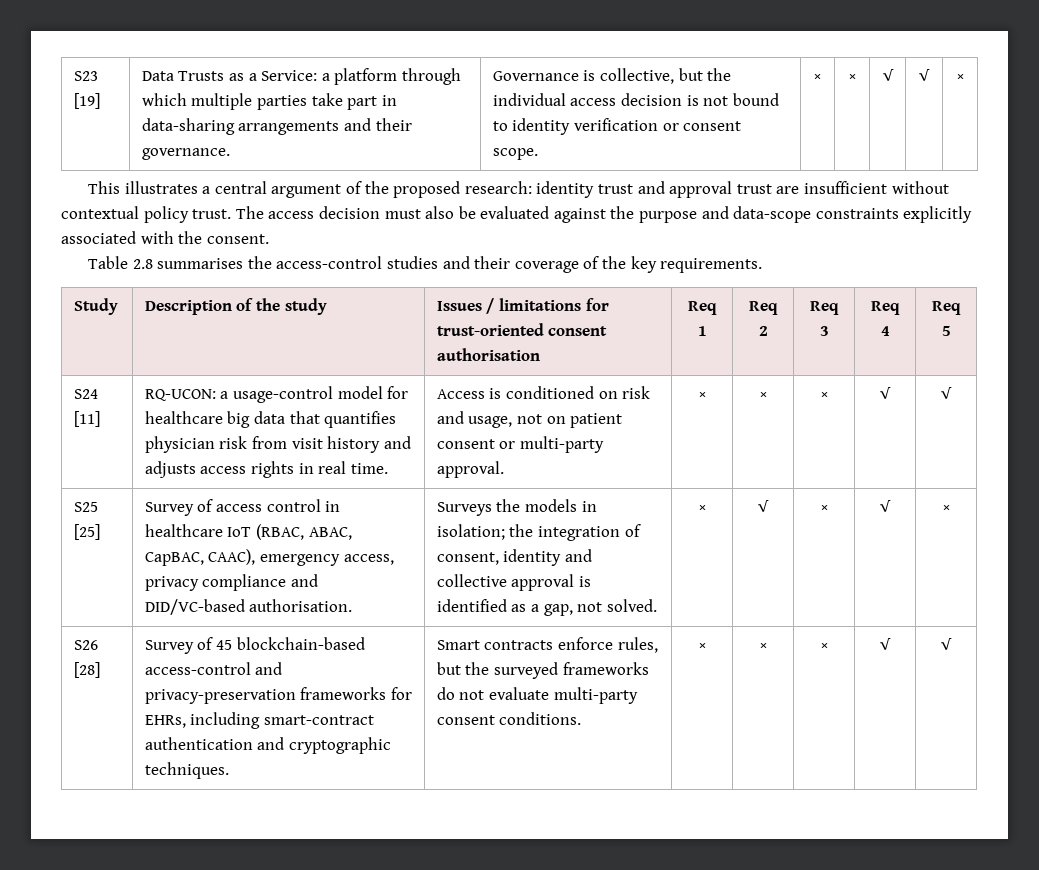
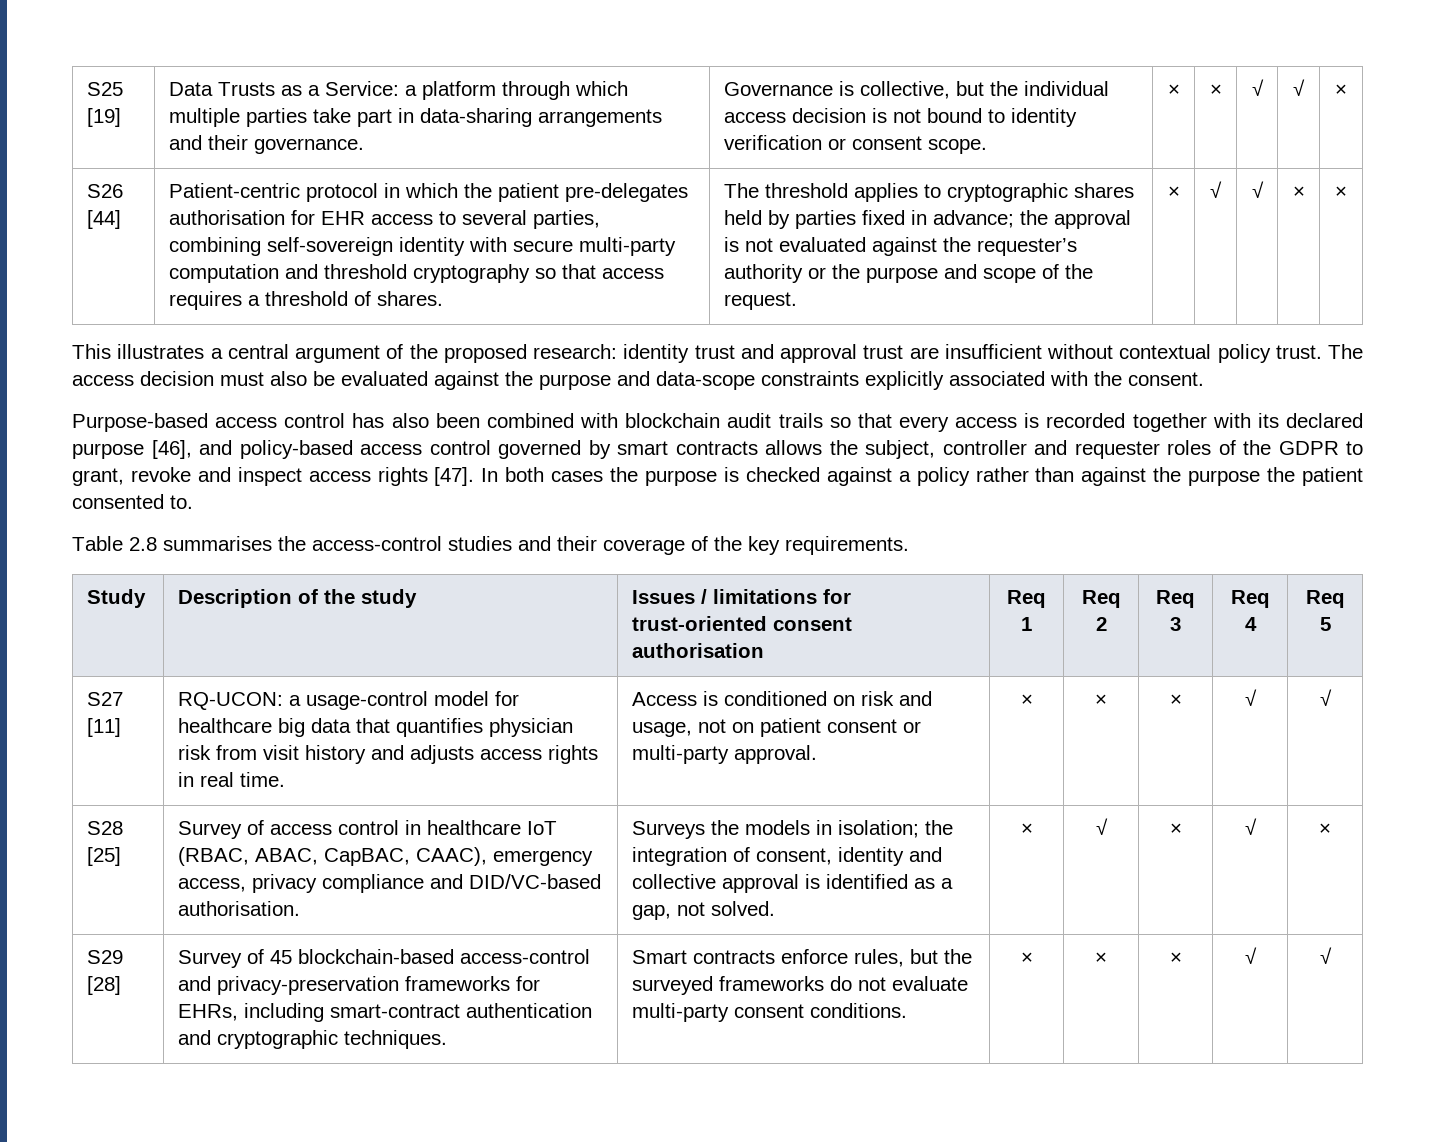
- S23 [19]
+ S25 [19]
+ S26 [44] | Patient-centric protocol in which the patient pre-delegates authorisation for EHR access to several parties, combining self-sovereign identity with secure multi-party computation and threshold cryptography so that access requires a threshold of shares. | The threshold applies to cryptographic shares held by parties fixed in advance; the approval is not evaluated against the requester’s authority or the purpose and scope of the request. | × | √ | √ | × | ×
+ Purpose-based access control has also been combined with blockchain audit trails so that every access is recorded together with its declared purpose [46], and policy-based access control governed by smart contracts allows the subject, controller and requester roles of the GDPR to grant, revoke and inspect access rights [47]. In both cases the purpose is checked against a policy rather than against the purpose the patient consented to.
- S24 [11]
+ S27 [11]
- S25 [25]
+ S28 [25]
- S26 [28] | Survey of 45 blockchain-based access-control and privacy-preservation frameworks for EHRs, including smart-contract authentication and cryptographic techniques. | Smart contracts enforce rules, but the surveyed frameworks do not evaluate multi-party consent conditions. | × | × | × | √ | √
+ S29 [28] | Survey of 45 blockchain-based access-control and privacy-preservation frameworks for EHRs, including smart-contract authentication and cryptographic techniques. | Smart contracts enforce rules, but the surveyed frameworks do not evaluate multi-party consent conditions. | × | × | × | √ | √

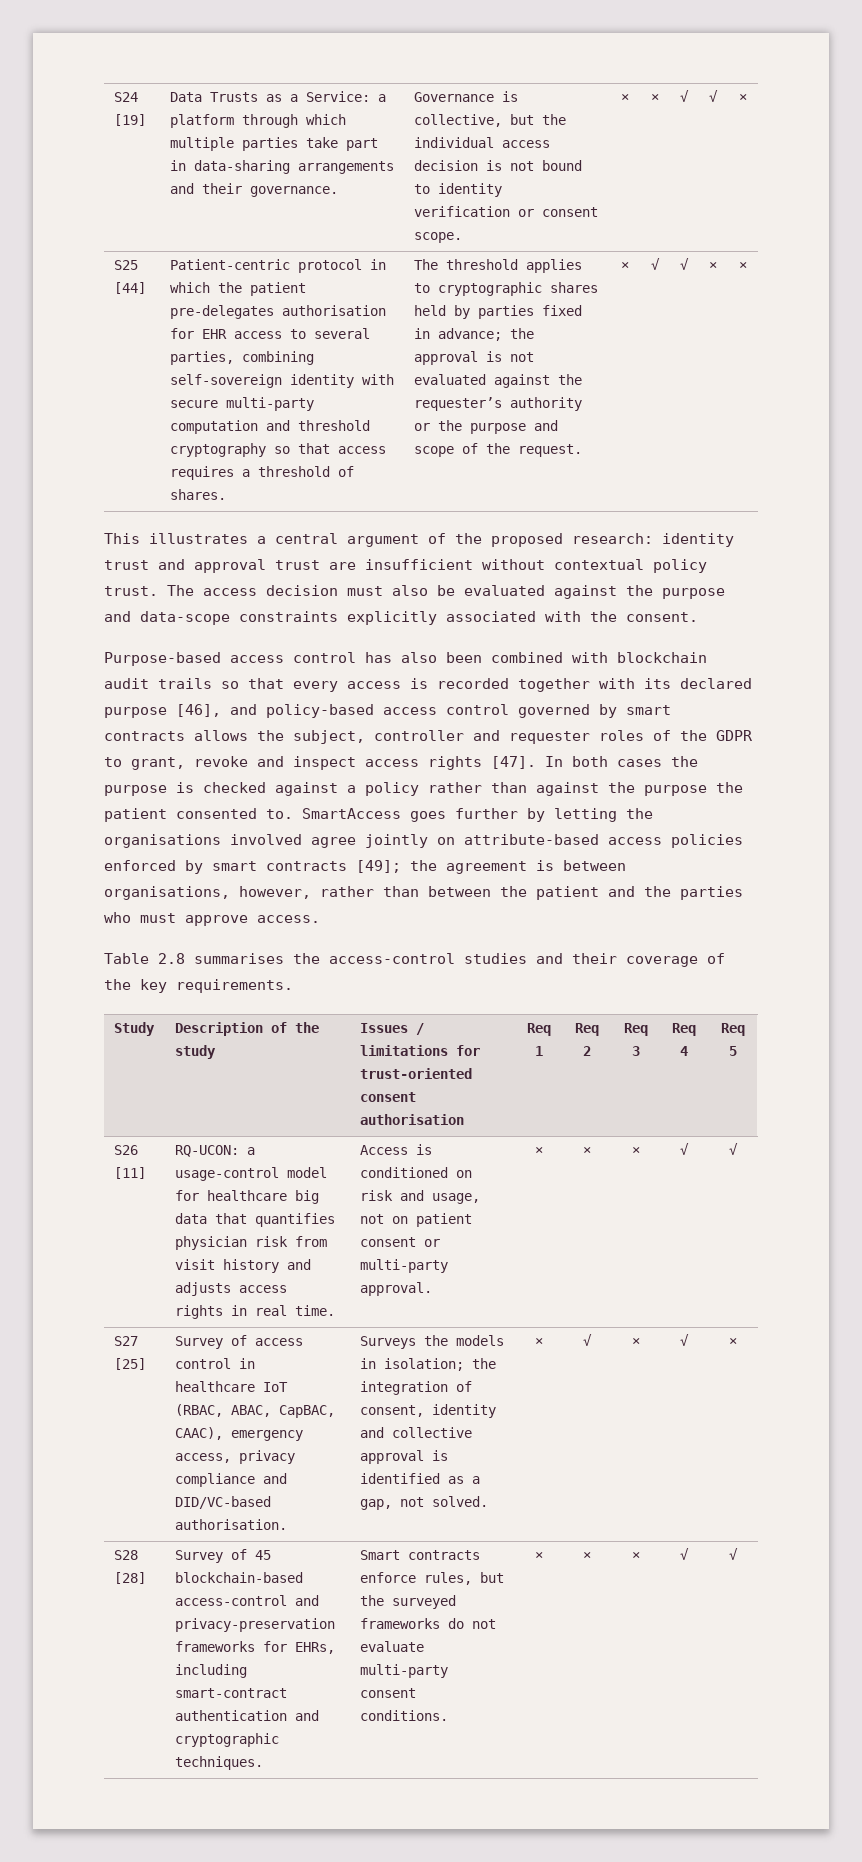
- S25 [19]
+ S24 [19]
- S26 [44]
+ S25 [44]
+ SmartAccess goes further by letting the organisations involved agree jointly on attribute-based access policies enforced by smart contracts [49]; the agreement is between organisations, however, rather than between the patient and the parties who must approve access.
- S27 [11]
+ S26 [11]
- S28 [25]
+ S27 [25]
- S29 [28] | Survey of 45 blockchain-based access-control and privacy-preservation frameworks for EHRs, including smart-contract authentication and cryptographic techniques. | Smart contracts enforce rules, but the surveyed frameworks do not evaluate multi-party consent conditions. | × | × | × | √ | √
+ S28 [28] | Survey of 45 blockchain-based access-control and privacy-preservation frameworks for EHRs, including smart-contract authentication and cryptographic techniques. | Smart contracts enforce rules, but the surveyed frameworks do not evaluate multi-party consent conditions. | × | × | × | √ | √

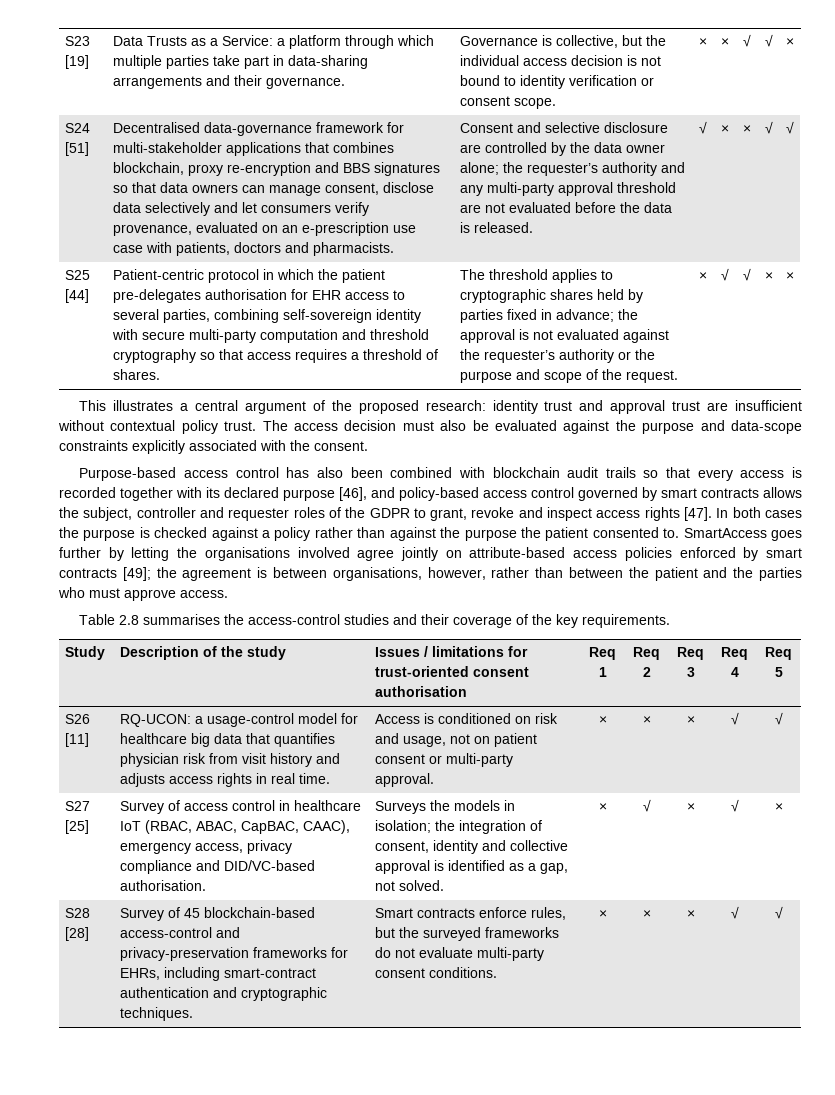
- S24 [19]
+ S23 [19]
+ S24 [51] | Decentralised data-governance framework for multi-stakeholder applications that combines blockchain, proxy re-encryption and BBS signatures so that data owners can manage consent, disclose data selectively and let consumers verify provenance, evaluated on an e-prescription use case with patients, doctors and pharmacists. | Consent and selective disclosure are controlled by the data owner alone; the requester’s authority and any multi-party approval threshold are not evaluated before the data is released. | √ | × | × | √ | √

